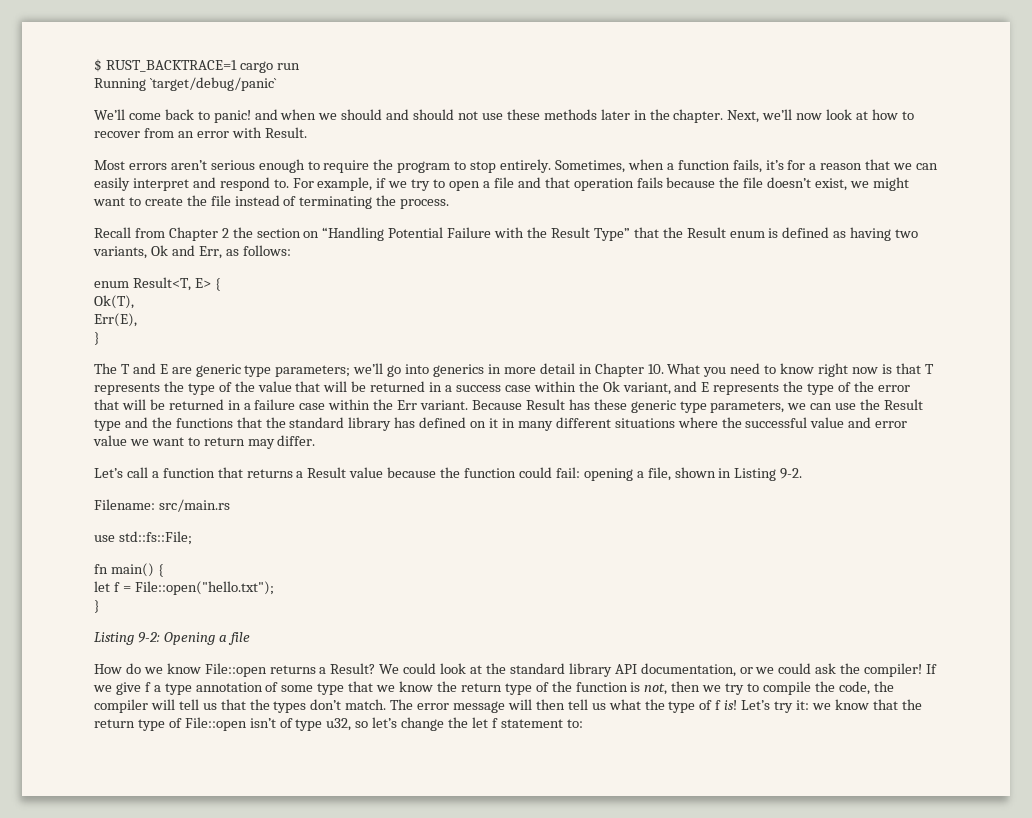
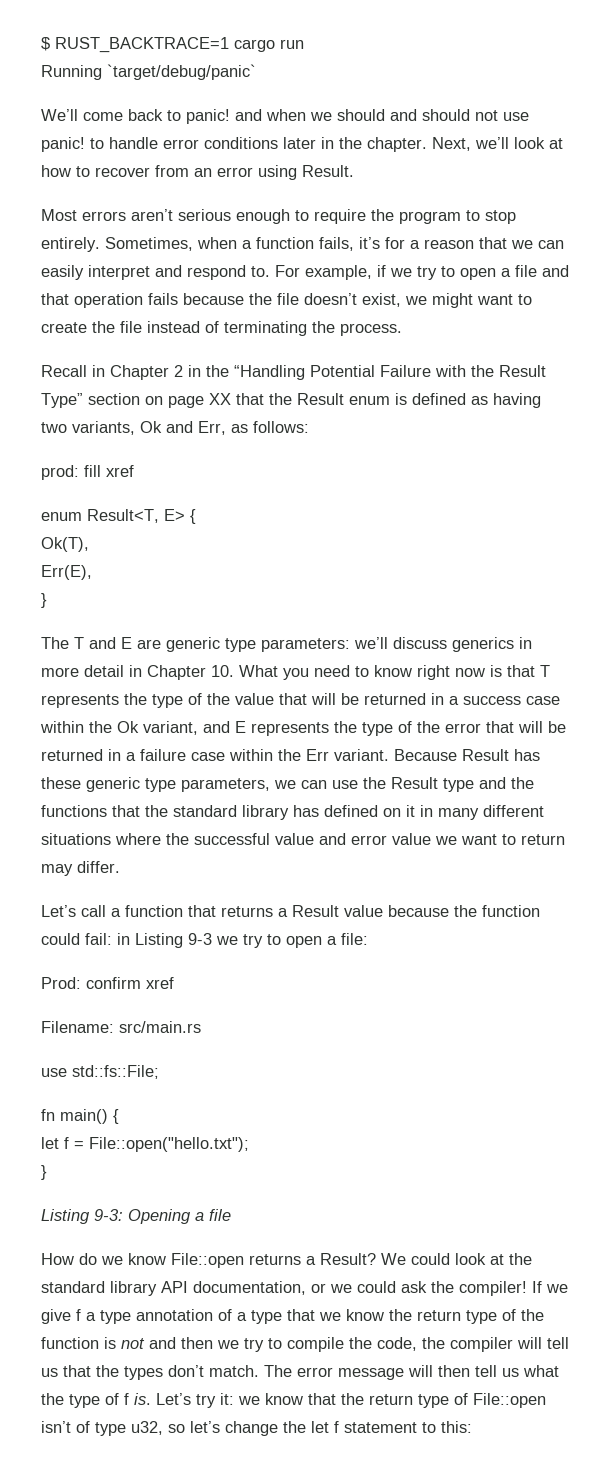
- We’ll come back to panic! and when we should and should not use these methods later in the chapter.
+ We’ll come back to panic! and when we should and should not use panic! to handle error conditions later in the chapter.
- Next, we’ll now look at how to recover from an error with Result.
+ Next, we’ll look at how to recover from an error using Result.
- Recall from Chapter 2 the section on “Handling Potential Failure with the Result Type” that the Result enum is defined as having two variants, Ok and Err, as follows:
+ Recall in Chapter 2 in the “Handling Potential Failure with the Result Type” section on page XX that the Result enum is defined as having two variants, Ok and Err, as follows:
+ prod: fill xref
- The T and E are generic type parameters; we’ll go into generics in more detail in Chapter 10. What you need to know right now is that T represents the type of the value that will be returned in a success case within the Ok variant, and E represents the type of the error that will be returned in a failure case within the Err variant.
+ The T and E are generic type parameters: we’ll discuss generics in more detail in Chapter 10. What you need to know right now is that T represents the type of the value that will be returned in a success case within the Ok variant, and E represents the type of the error that will be returned in a failure case within the Err variant.
- Let’s call a function that returns a Result value because the function could fail: opening a file, shown in Listing 9-2.
+ Let’s call a function that returns a Result value because the function could fail: in Listing 9-3 we try to open a file:
+ Prod: confirm xref
- Listing 9-2: Opening a file
+ Listing 9-3: Opening a file
- If we give f a type annotation of some type that we know the return type of the function is not, then we try to compile the code, the compiler will tell us that the types don’t match.
+ If we give f a type annotation of a type that we know the return type of the function is not and then we try to compile the code, the compiler will tell us that the types don’t match.
- The error message will then tell us what the type of f is!
+ The error message will then tell us what the type of f is.
- Let’s try it: we know that the return type of File::open isn’t of type u32, so let’s change the let f statement to:
+ Let’s try it: we know that the return type of File::open isn’t of type u32, so let’s change the let f statement to this:

